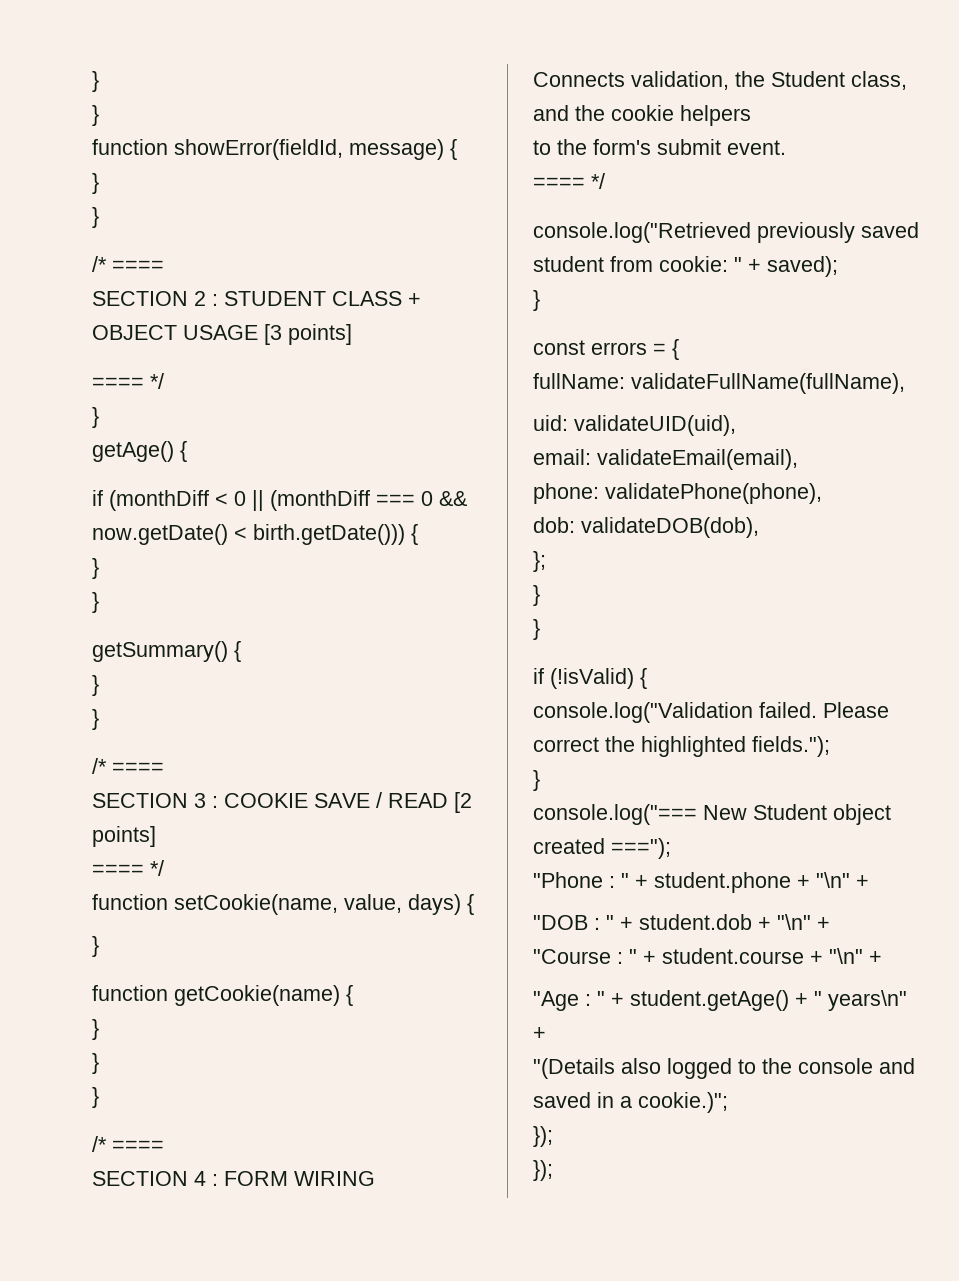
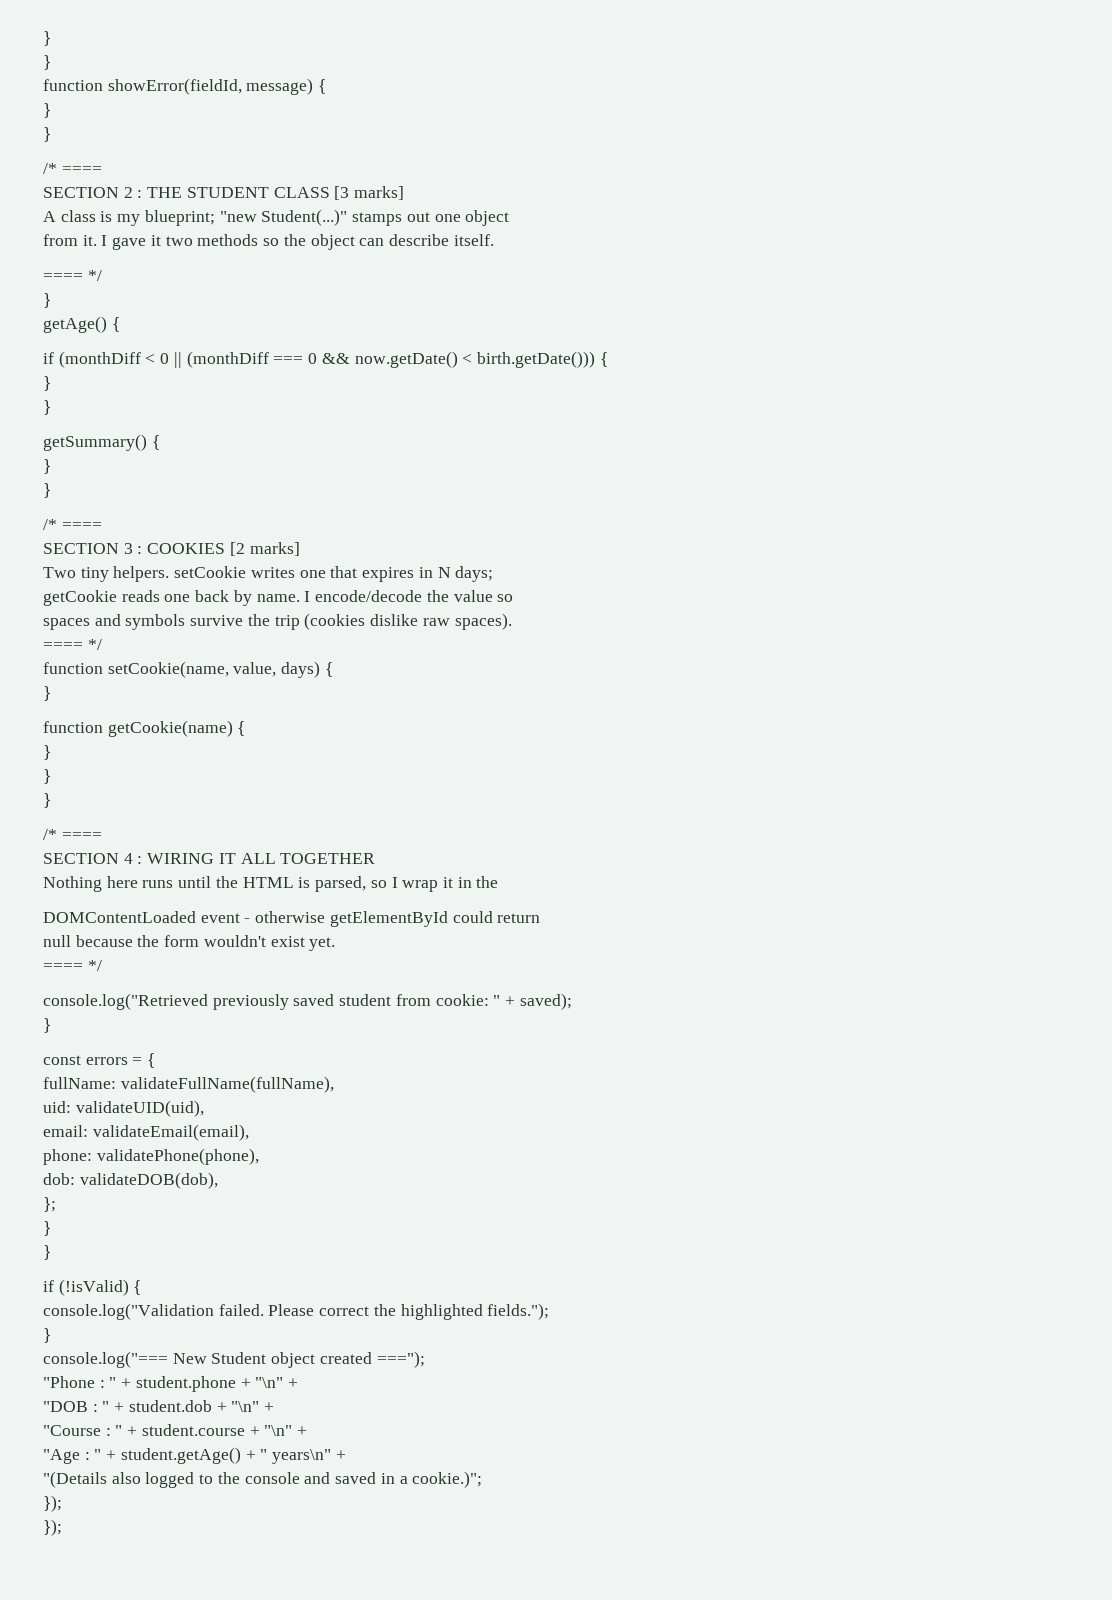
- SECTION 2 : STUDENT CLASS + OBJECT USAGE [3 points]
+ SECTION 2 : THE STUDENT CLASS [3 marks]
+ A class is my blueprint; "new Student(...)" stamps out one object
+ from it. I gave it two methods so the object can describe itself.
- SECTION 3 : COOKIE SAVE / READ [2 points]
+ SECTION 3 : COOKIES [2 marks]
+ Two tiny helpers. setCookie writes one that expires in N days;
+ getCookie reads one back by name. I encode/decode the value so
+ spaces and symbols survive the trip (cookies dislike raw spaces).
- SECTION 4 : FORM WIRING
- Connects validation, the Student class, and the cookie helpers
- to the form's submit event.
+ SECTION 4 : WIRING IT ALL TOGETHER
+ Nothing here runs until the HTML is parsed, so I wrap it in the
+ DOMContentLoaded event - otherwise getElementById could return
+ null because the form wouldn't exist yet.

